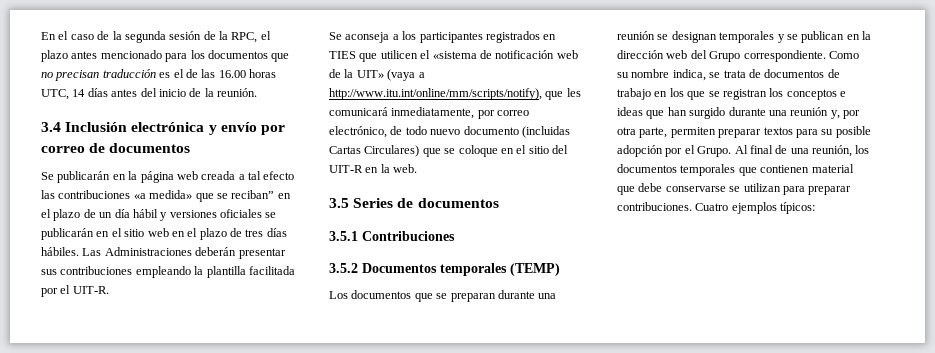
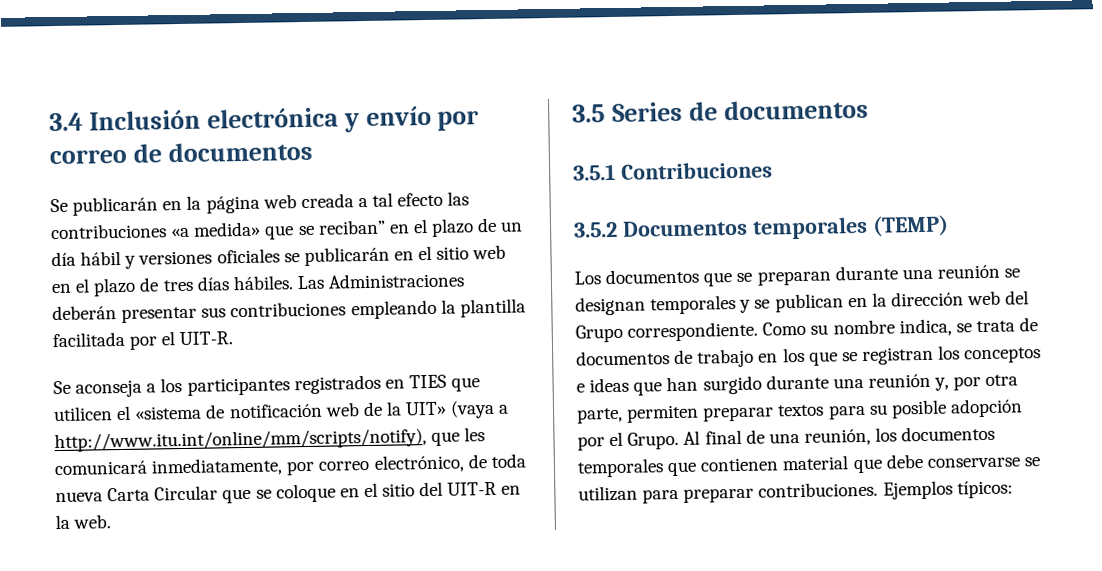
- En el caso de la segunda sesión de la RPC, el plazo antes mencionado para los documentos que no precisan traducción es el de las 16.00 horas UTC, 14 días antes del inicio de la reunión.
- Se aconseja a los participantes registrados en TIES que utilicen el «sistema de notificación web de la UIT» (vaya a http://www.itu.int/online/mm/scripts/notify), que les comunicará inmediatamente, por correo electrónico, de todo nuevo documento (incluidas Cartas Circulares) que se coloque en el sitio del UIT-R en la web.
+ Se aconseja a los participantes registrados en TIES que utilicen el «sistema de notificación web de la UIT» (vaya a http://www.itu.int/online/mm/scripts/notify), que les comunicará inmediatamente, por correo electrónico, de toda nueva Carta Circular que se coloque en el sitio del UIT-R en la web.
- Cuatro ejemplos típicos:
+ Ejemplos típicos:

